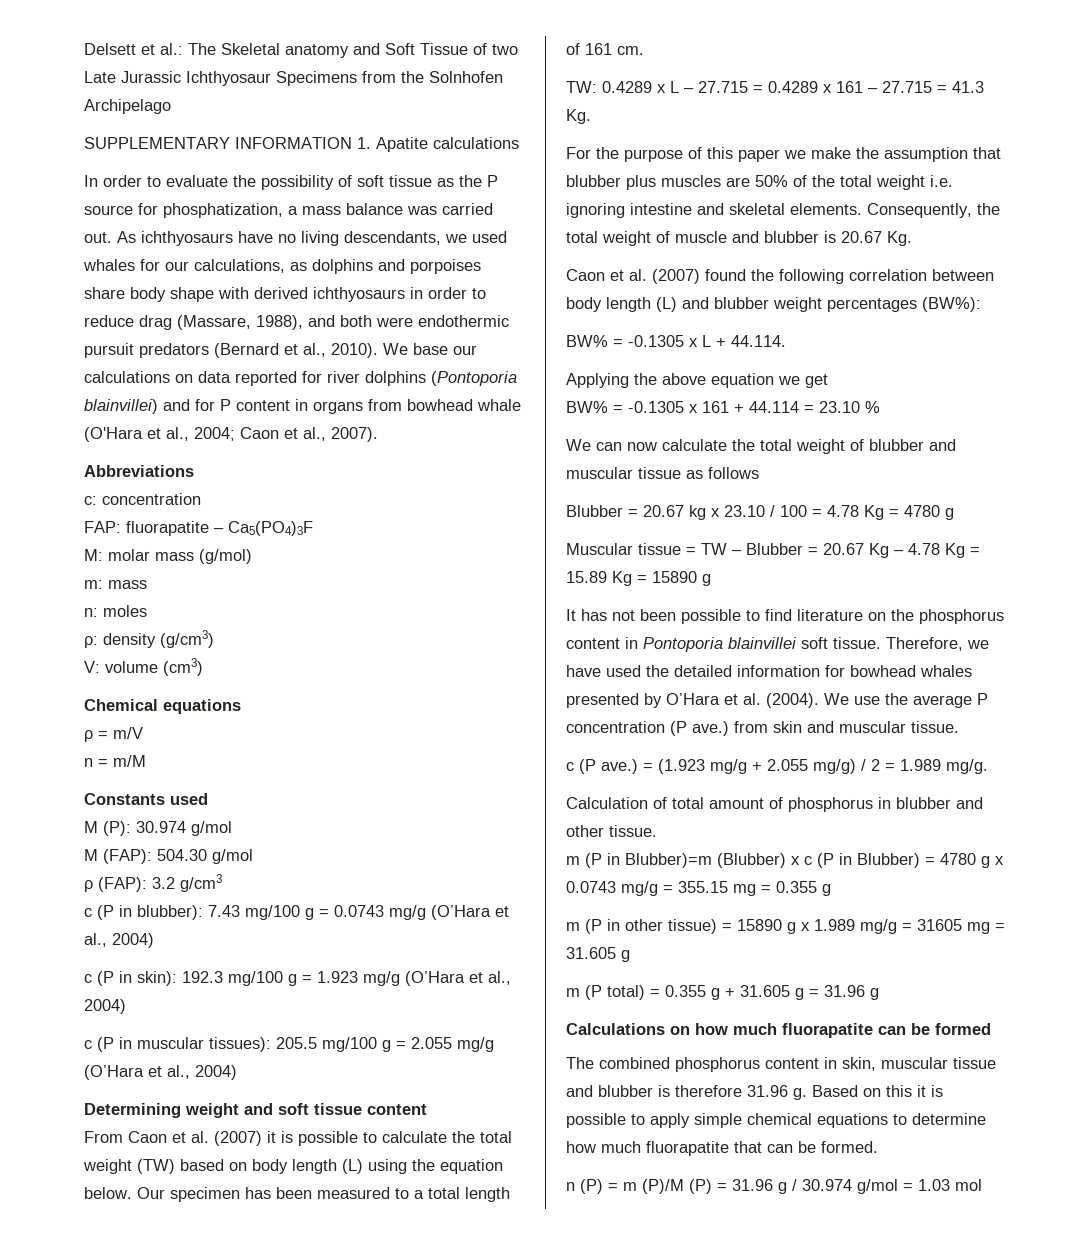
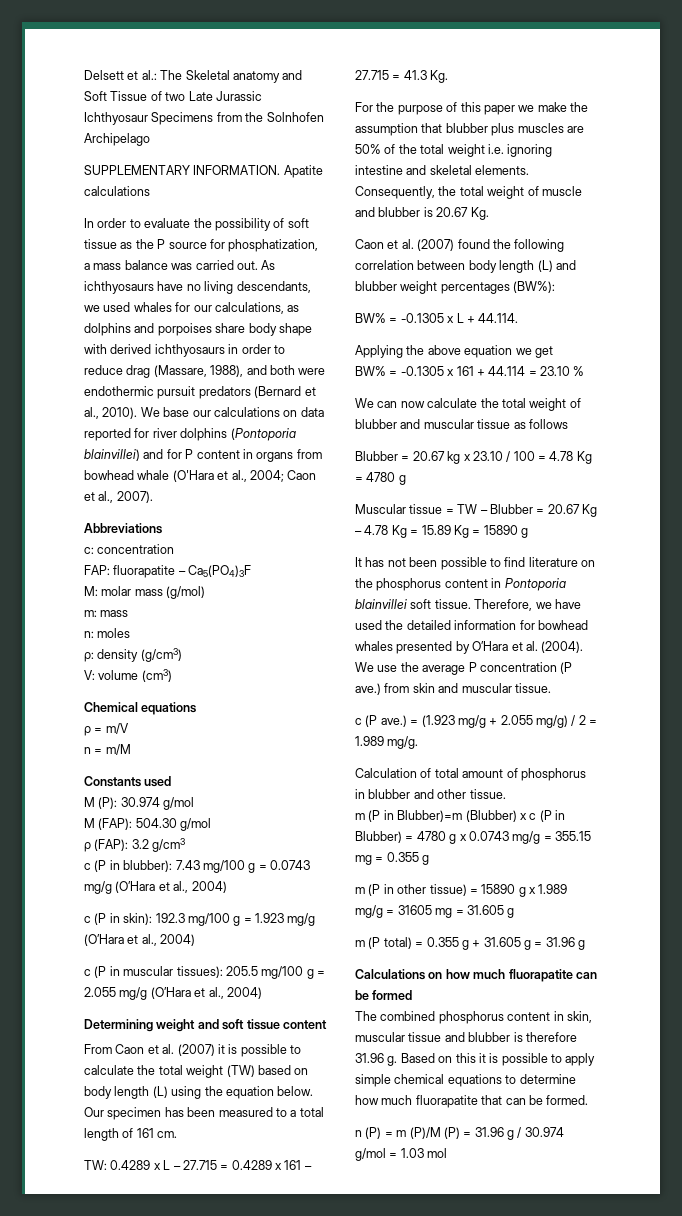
- SUPPLEMENTARY INFORMATION 1. Apatite calculations
+ SUPPLEMENTARY INFORMATION. Apatite calculations

